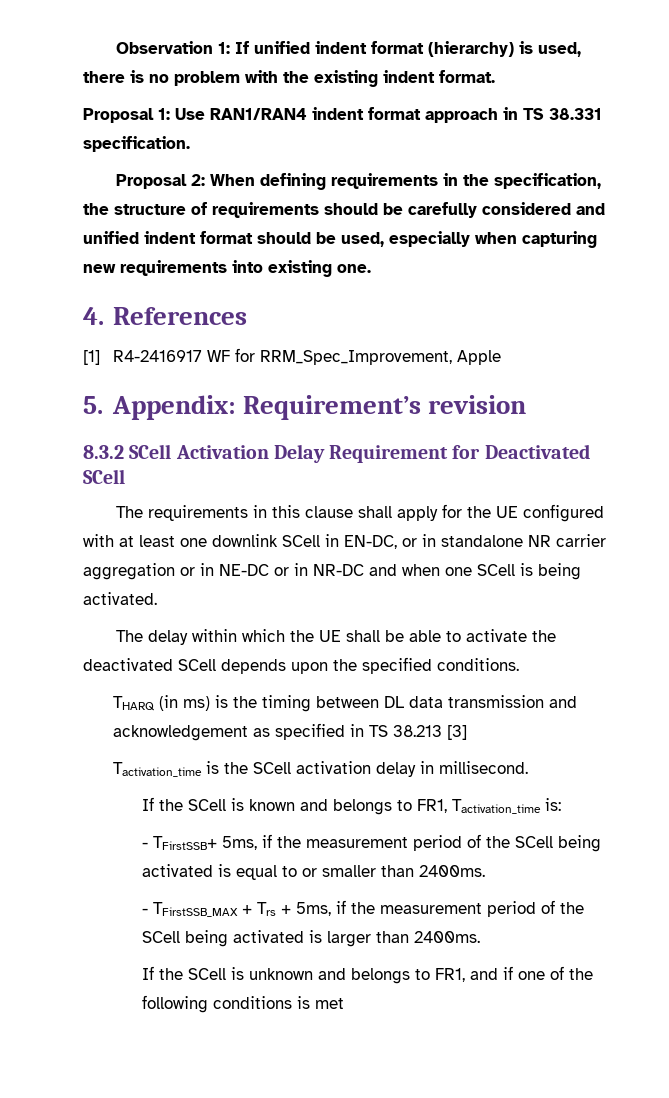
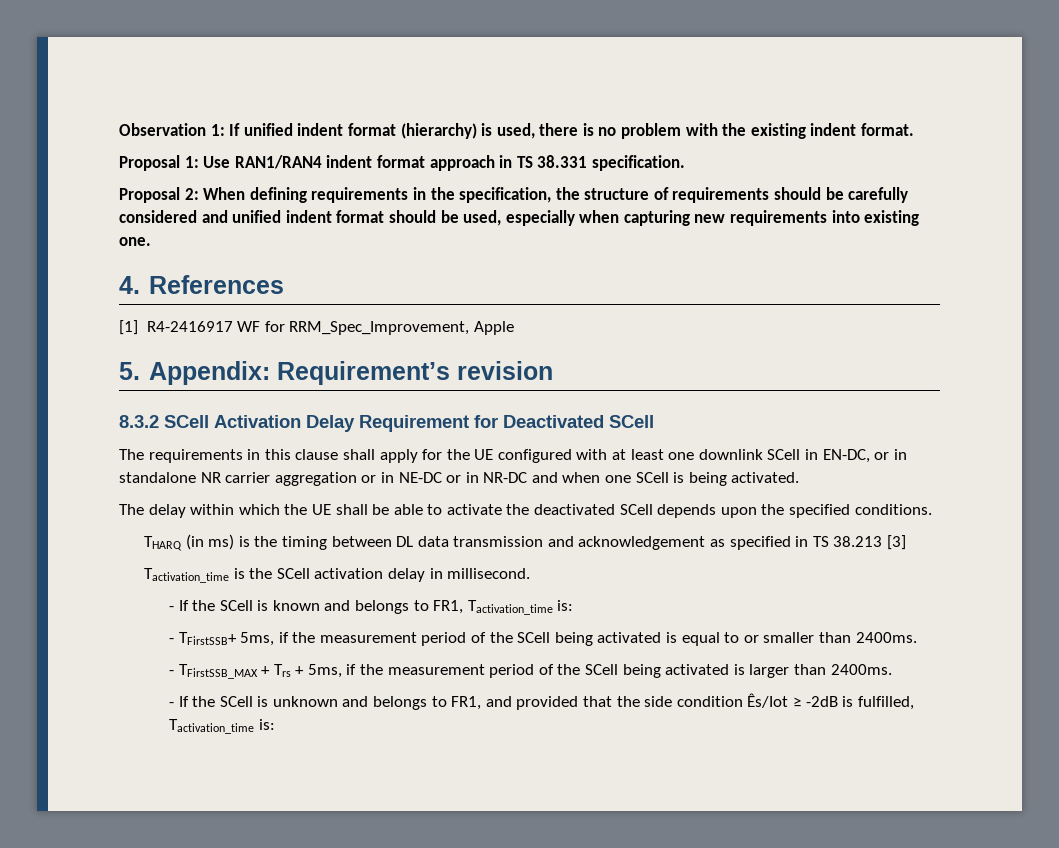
- If the SCell is known and belongs to FR1, Tactivation_time is:
+ - If the SCell is known and belongs to FR1, Tactivation_time is:
- If the SCell is unknown and belongs to FR1, and if one of the following conditions is met
+ - If the SCell is unknown and belongs to FR1, and provided that the side condition Ês/Iot ≥ -2dB is fulfilled, Tactivation_time is:

